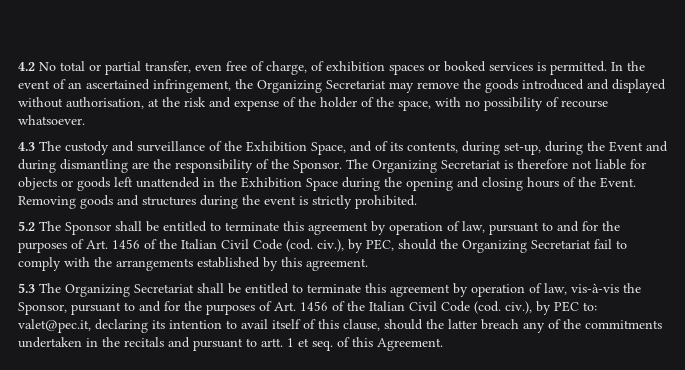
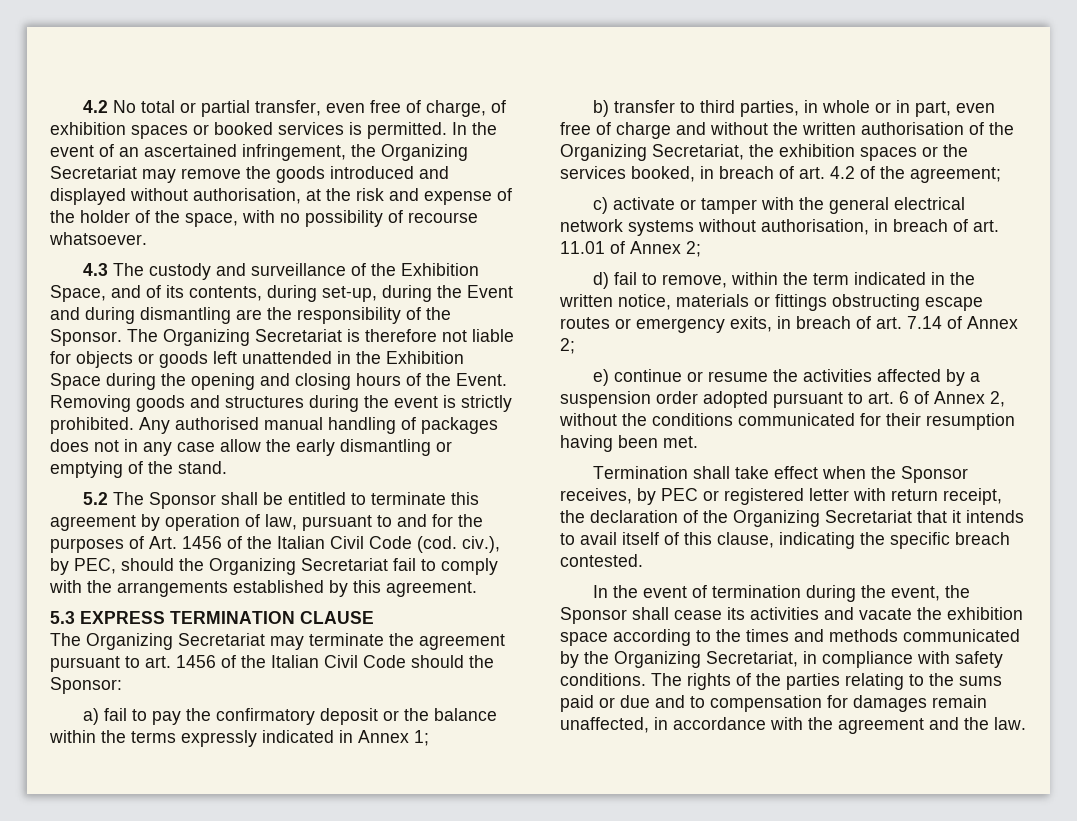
+ Any authorised manual handling of packages does not in any case allow the early dismantling or emptying of the stand.
- 5.3 The Organizing Secretariat shall be entitled to terminate this agreement by operation of law, vis-à-vis the Sponsor, pursuant to and for the purposes of Art. 1456 of the Italian Civil Code (cod. civ.), by PEC to: valet@pec.it, declaring its intention to avail itself of this clause, should the latter breach any of the commitments undertaken in the recitals and pursuant to artt. 1 et seq. of this Agreement.
+ 5.3 EXPRESS TERMINATION CLAUSE
+ The Organizing Secretariat may terminate the agreement pursuant to art. 1456 of the Italian Civil Code should the Sponsor:
+ a) fail to pay the confirmatory deposit or the balance within the terms expressly indicated in Annex 1;
+ b) transfer to third parties, in whole or in part, even free of charge and without the written authorisation of the Organizing Secretariat, the exhibition spaces or the services booked, in breach of art. 4.2 of the agreement;
+ c) activate or tamper with the general electrical network systems without authorisation, in breach of art. 11.01 of Annex 2;
+ d) fail to remove, within the term indicated in the written notice, materials or fittings obstructing escape routes or emergency exits, in breach of art. 7.14 of Annex 2;
+ e) continue or resume the activities affected by a suspension order adopted pursuant to art. 6 of Annex 2, without the conditions communicated for their resumption having been met.
+ Termination shall take effect when the Sponsor receives, by PEC or registered letter with return receipt, the declaration of the Organizing Secretariat that it intends to avail itself of this clause, indicating the specific breach contested.
+ In the event of termination during the event, the Sponsor shall cease its activities and vacate the exhibition space according to the times and methods communicated by the Organizing Secretariat, in compliance with safety conditions. The rights of the parties relating to the sums paid or due and to compensation for damages remain unaffected, in accordance with the agreement and the law.

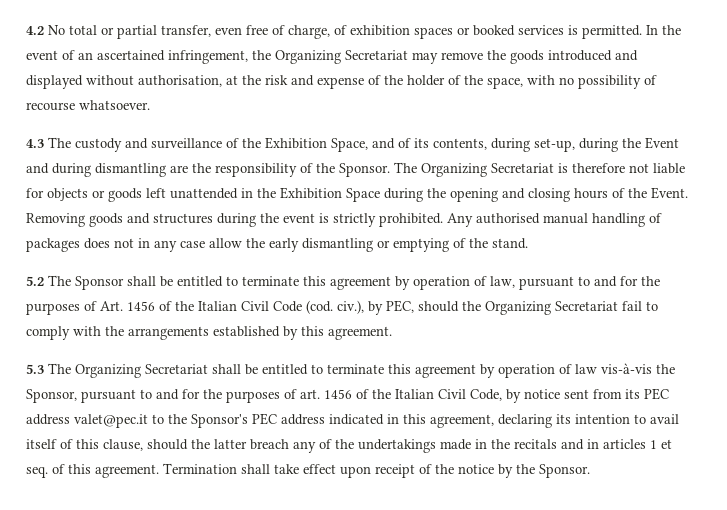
- 5.3 EXPRESS TERMINATION CLAUSE
- The Organizing Secretariat may terminate the agreement pursuant to art. 1456 of the Italian Civil Code should the Sponsor:
- a) fail to pay the confirmatory deposit or the balance within the terms expressly indicated in Annex 1;
- b) transfer to third parties, in whole or in part, even free of charge and without the written authorisation of the Organizing Secretariat, the exhibition spaces or the services booked, in breach of art. 4.2 of the agreement;
- c) activate or tamper with the general electrical network systems without authorisation, in breach of art. 11.01 of Annex 2;
- d) fail to remove, within the term indicated in the written notice, materials or fittings obstructing escape routes or emergency exits, in breach of art. 7.14 of Annex 2;
- e) continue or resume the activities affected by a suspension order adopted pursuant to art. 6 of Annex 2, without the conditions communicated for their resumption having been met.
- Termination shall take effect when the Sponsor receives, by PEC or registered letter with return receipt, the declaration of the Organizing Secretariat that it intends to avail itself of this clause, indicating the specific breach contested.
- In the event of termination during the event, the Sponsor shall cease its activities and vacate the exhibition space according to the times and methods communicated by the Organizing Secretariat, in compliance with safety conditions. The rights of the parties relating to the sums paid or due and to compensation for damages remain unaffected, in accordance with the agreement and the law.
+ 5.3 The Organizing Secretariat shall be entitled to terminate this agreement by operation of law vis-à-vis the Sponsor, pursuant to and for the purposes of art. 1456 of the Italian Civil Code, by notice sent from its PEC address valet@pec.it to the Sponsor's PEC address indicated in this agreement, declaring its intention to avail itself of this clause, should the latter breach any of the undertakings made in the recitals and in articles 1 et seq. of this agreement. Termination shall take effect upon receipt of the notice by the Sponsor.

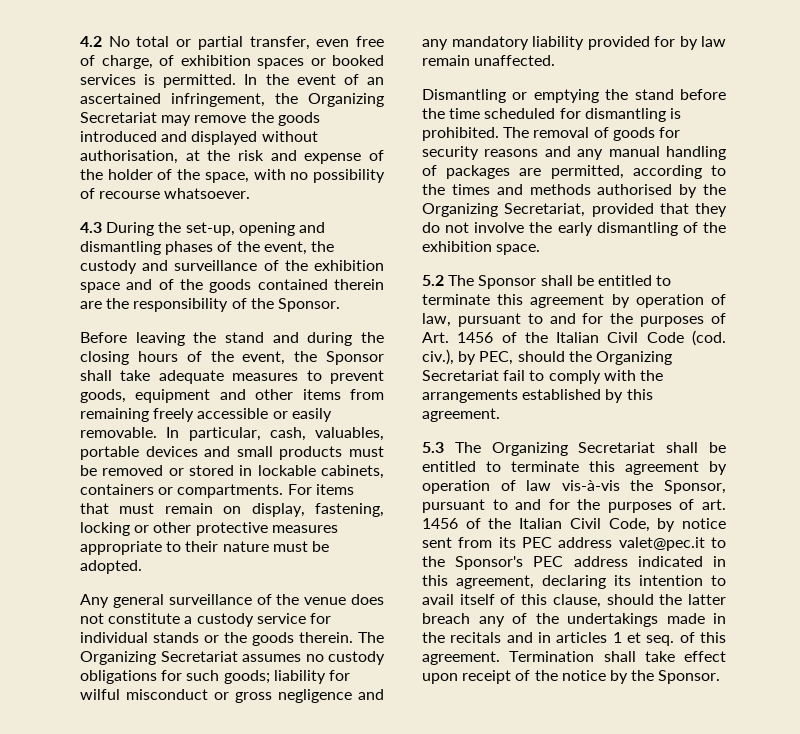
- 4.3 The custody and surveillance of the Exhibition Space, and of its contents, during set-up, during the Event and during dismantling are the responsibility of the Sponsor. The Organizing Secretariat is therefore not liable for objects or goods left unattended in the Exhibition Space during the opening and closing hours of the Event. Removing goods and structures during the event is strictly prohibited. Any authorised manual handling of packages does not in any case allow the early dismantling or emptying of the stand.
+ 4.3 During the set-up, opening and dismantling phases of the event, the custody and surveillance of the exhibition space and of the goods contained therein are the responsibility of the Sponsor.
+ Before leaving the stand and during the closing hours of the event, the Sponsor shall take adequate measures to prevent goods, equipment and other items from remaining freely accessible or easily removable. In particular, cash, valuables, portable devices and small products must be removed or stored in lockable cabinets, containers or compartments. For items that must remain on display, fastening, locking or other protective measures appropriate to their nature must be adopted.
+ Any general surveillance of the venue does not constitute a custody service for individual stands or the goods therein. The Organizing Secretariat assumes no custody obligations for such goods; liability for wilful misconduct or gross negligence and any mandatory liability provided for by law remain unaffected.
+ Dismantling or emptying the stand before the time scheduled for dismantling is prohibited. The removal of goods for security reasons and any manual handling of packages are permitted, according to the times and methods authorised by the Organizing Secretariat, provided that they do not involve the early dismantling of the exhibition space.

